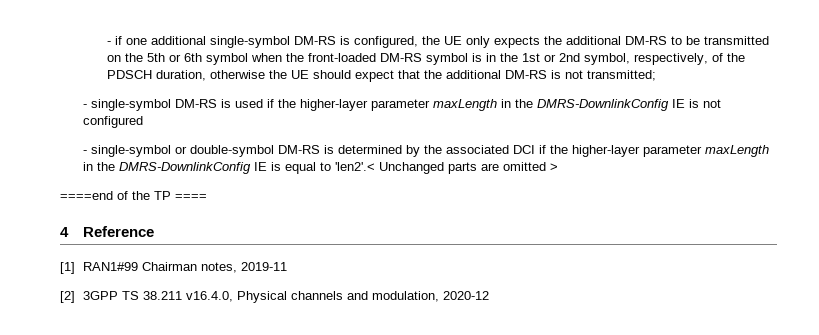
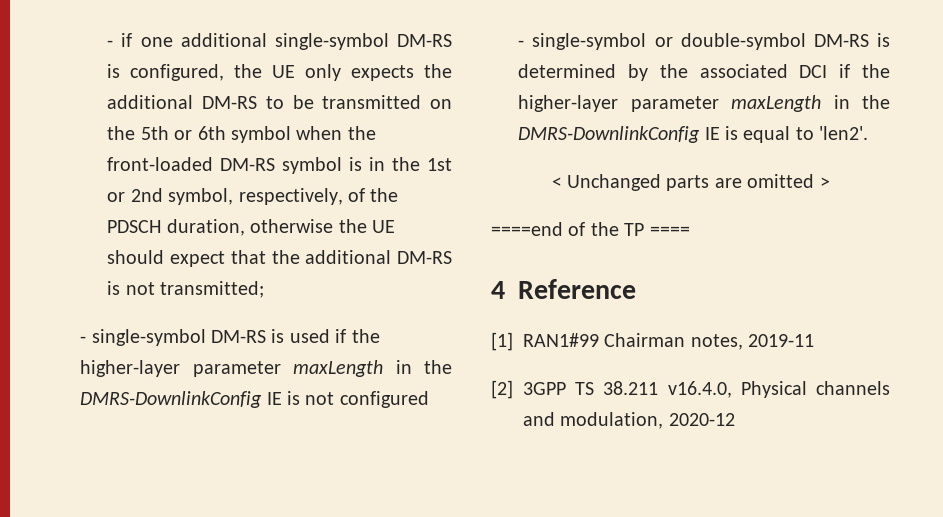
- - single-symbol or double-symbol DM-RS is determined by the associated DCI if the higher-layer parameter maxLength in the DMRS-DownlinkConfig IE is equal to 'len2'.< Unchanged parts are omitted >
+ - single-symbol or double-symbol DM-RS is determined by the associated DCI if the higher-layer parameter maxLength in the DMRS-DownlinkConfig IE is equal to 'len2'.
+ < Unchanged parts are omitted >

